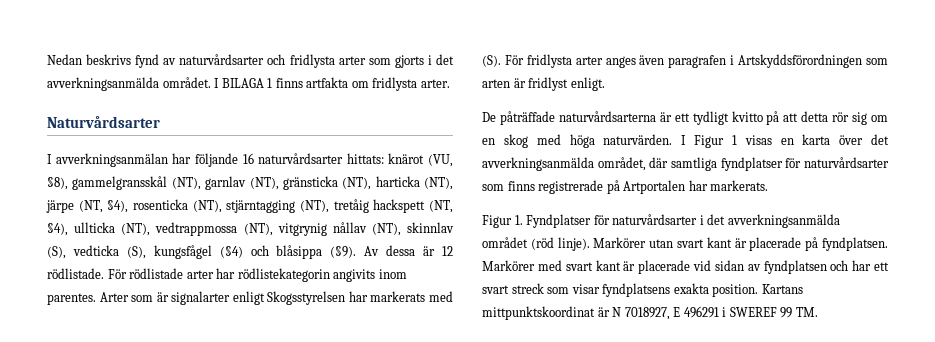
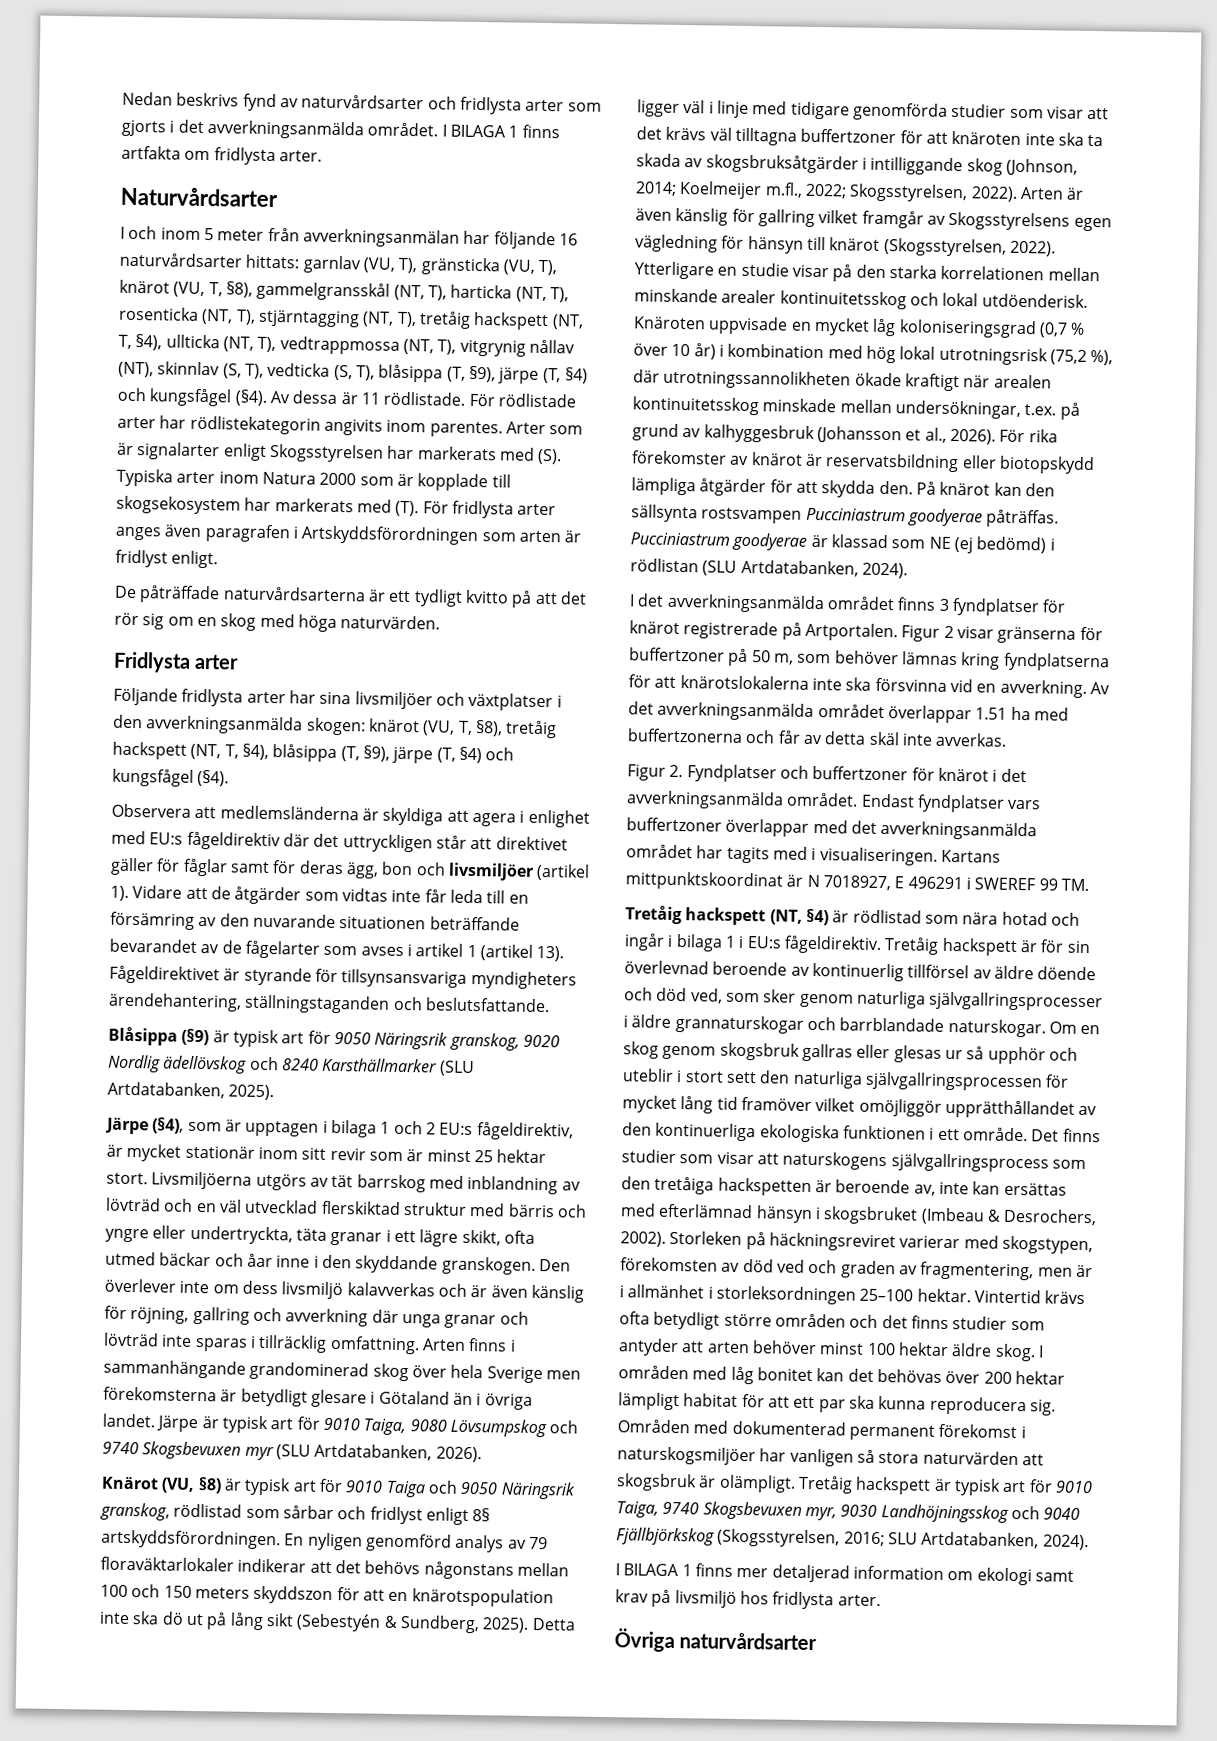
- I avverkningsanmälan har följande 16 naturvårdsarter hittats: knärot (VU, §8), gammelgransskål (NT), garnlav (NT), gränsticka (NT), harticka (NT), järpe (NT, §4), rosenticka (NT), stjärntagging (NT), tretåig hackspett (NT, §4), ullticka (NT), vedtrappmossa (NT), vitgrynig nållav (NT), skinnlav (S), vedticka (S), kungsfågel (§4) och blåsippa (§9).
+ I och inom 5 meter från avverkningsanmälan har följande 16 naturvårdsarter hittats: garnlav (VU, T), gränsticka (VU, T), knärot (VU, T, §8), gammelgransskål (NT, T), harticka (NT, T), rosenticka (NT, T), stjärntagging (NT, T), tretåig hackspett (NT, T, §4), ullticka (NT, T), vedtrappmossa (NT, T), vitgrynig nållav (NT), skinnlav (S, T), vedticka (S, T), blåsippa (T, §9), järpe (T, §4) och kungsfågel (§4).
- Av dessa är 12 rödlistade.
+ Av dessa är 11 rödlistade.
- Arter som är signalarter enligt Skogsstyrelsen har markerats med (S). För fridlysta arter anges även paragrafen i Artskyddsförordningen som arten är fridlyst enligt.
+ Arter som är signalarter enligt Skogsstyrelsen har markerats med (S). Typiska arter inom Natura 2000 som är kopplade till skogsekosystem har markerats med (T). För fridlysta arter anges även paragrafen i Artskyddsförordningen som arten är fridlyst enligt.
- De påträffade naturvårdsarterna är ett tydligt kvitto på att detta rör sig om en skog med höga naturvärden. I Figur 1 visas en karta över det avverkningsanmälda området, där samtliga fyndplatser för naturvårdsarter som finns registrerade på Artportalen har markerats.
- Figur 1. Fyndplatser för naturvårdsarter i det avverkningsanmälda området (röd linje). Markörer utan svart kant är placerade på fyndplatsen. Markörer med svart kant är placerade vid sidan av fyndplatsen och har ett svart streck som visar fyndplatsens exakta position.
+ De påträffade naturvårdsarterna är ett tydligt kvitto på att det rör sig om en skog med höga naturvärden.
+ Fridlysta arter
+ Följande fridlysta arter har sina livsmiljöer och växtplatser i den avverkningsanmälda skogen: knärot (VU, T, §8), tretåig hackspett (NT, T, §4), blåsippa (T, §9), järpe (T, §4) och kungsfågel (§4).
+ Observera att medlemsländerna är skyldiga att agera i enlighet med EU:s fågeldirektiv där det uttryckligen står att direktivet gäller för fåglar samt för deras ägg, bon och livsmiljöer (artikel 1). Vidare att de åtgärder som vidtas inte får leda till en försämring av den nuvarande situationen beträffande bevarandet av de fågelarter som avses i artikel 1 (artikel 13). Fågeldirektivet är styrande för tillsynsansvariga myndigheters ärendehantering, ställningstaganden och beslutsfattande.
+ Blåsippa (§9) är typisk art för 9050 Näringsrik granskog, 9020 Nordlig ädellövskog och 8240 Karsthällmarker (SLU Artdatabanken, 2025).
+ Järpe (§4), som är upptagen i bilaga 1 och 2 EU:s fågeldirektiv, är mycket stationär inom sitt revir som är minst 25 hektar stort. Livsmiljöerna utgörs av tät barrskog med inblandning av lövträd och en väl utvecklad flerskiktad struktur med bärris och yngre eller undertryckta, täta granar i ett lägre skikt, ofta utmed bäckar och åar inne i den skyddande granskogen. Den överlever inte om dess livsmiljö kalavverkas och är även känslig för röjning, gallring och avverkning där unga granar och lövträd inte sparas i tillräcklig omfattning. Arten finns i sammanhängande grandominerad skog över hela Sverige men förekomsterna är betydligt glesare i Götaland än i övriga landet. Järpe är typisk art för 9010 Taiga, 9080 Lövsumpskog och 9740 Skogsbevuxen myr (SLU Artdatabanken, 2026).
+ Knärot (VU, §8) är typisk art för 9010 Taiga och 9050 Näringsrik granskog, rödlistad som sårbar och fridlyst enligt 8§ artskyddsförordningen. En nyligen genomförd analys av 79 floraväktarlokaler indikerar att det behövs någonstans mellan 100 och 150 meters skyddszon för att en knärotspopulation inte ska dö ut på lång sikt (Sebestyén & Sundberg, 2025). Detta ligger väl i linje med tidigare genomförda studier som visar att det krävs väl tilltagna buffertzoner för att knäroten inte ska ta skada av skogsbruksåtgärder i intilliggande skog (Johnson, 2014; Koelmeijer m.fl., 2022; Skogsstyrelsen, 2022). Arten är även känslig för gallring vilket framgår av Skogsstyrelsens egen vägledning för hänsyn till knärot (Skogsstyrelsen, 2022). Ytterligare en studie visar på den starka korrelationen mellan minskande arealer kontinuitetsskog och lokal utdöenderisk. Knäroten uppvisade en mycket låg koloniseringsgrad (0,7 % över 10 år) i kombination med hög lokal utrotningsrisk (75,2 %), där utrotningssannolikheten ökade kraftigt när arealen kontinuitetsskog minskade mellan undersökningar, t.ex. på grund av kalhyggesbruk (Johansson et al., 2026). För rika förekomster av knärot är reservatsbildning eller biotopskydd lämpliga åtgärder för att skydda den. På knärot kan den sällsynta rostsvampen Pucciniastrum goodyerae påträffas. Pucciniastrum goodyerae är klassad som NE (ej bedömd) i rödlistan (SLU Artdatabanken, 2024).
+ I det avverkningsanmälda området finns 3 fyndplatser för knärot registrerade på Artportalen. Figur 2 visar gränserna för buffertzoner på 50 m, som behöver lämnas kring fyndplatserna för att knärotslokalerna inte ska försvinna vid en avverkning. Av det avverkningsanmälda området överlappar 1.51 ha med buffertzonerna och får av detta skäl inte avverkas.
+ Figur 2. Fyndplatser och buffertzoner för knärot i det avverkningsanmälda området. Endast fyndplatser vars buffertzoner överlappar med det avverkningsanmälda området har tagits med i visualiseringen.
+ Tretåig hackspett (NT, §4) är rödlistad som nära hotad och ingår i bilaga 1 i EU:s fågeldirektiv. Tretåig hackspett är för sin överlevnad beroende av kontinuerlig tillförsel av äldre döende och död ved, som sker genom naturliga självgallringsprocesser i äldre grannaturskogar och barrblandade naturskogar. Om en skog genom skogsbruk gallras eller glesas ur så upphör och uteblir i stort sett den naturliga självgallringsprocessen för mycket lång tid framöver vilket omöjliggör upprätthållandet av den kontinuerliga ekologiska funktionen i ett område. Det finns studier som visar att naturskogens självgallringsprocess som den tretåiga hackspetten är beroende av, inte kan ersättas med efterlämnad hänsyn i skogsbruket (Imbeau & Desrochers, 2002). Storleken på häckningsreviret varierar med skogstypen, förekomsten av död ved och graden av fragmentering, men är i allmänhet i storleksordningen 25–100 hektar. Vintertid krävs ofta betydligt större områden och det finns studier som antyder att arten behöver minst 100 hektar äldre skog. I områden med låg bonitet kan det behövas över 200 hektar lämpligt habitat för att ett par ska kunna reproducera sig. Områden med dokumenterad permanent förekomst i naturskogsmiljöer har vanligen så stora naturvärden att skogsbruk är olämpligt. Tretåig hackspett är typisk art för 9010 Taiga, 9740 Skogsbevuxen myr, 9030 Landhöjningsskog och 9040 Fjällbjörkskog (Skogsstyrelsen, 2016; SLU Artdatabanken, 2024).
+ I BILAGA 1 finns mer detaljerad information om ekologi samt krav på livsmiljö hos fridlysta arter.
+ Övriga naturvårdsarter

